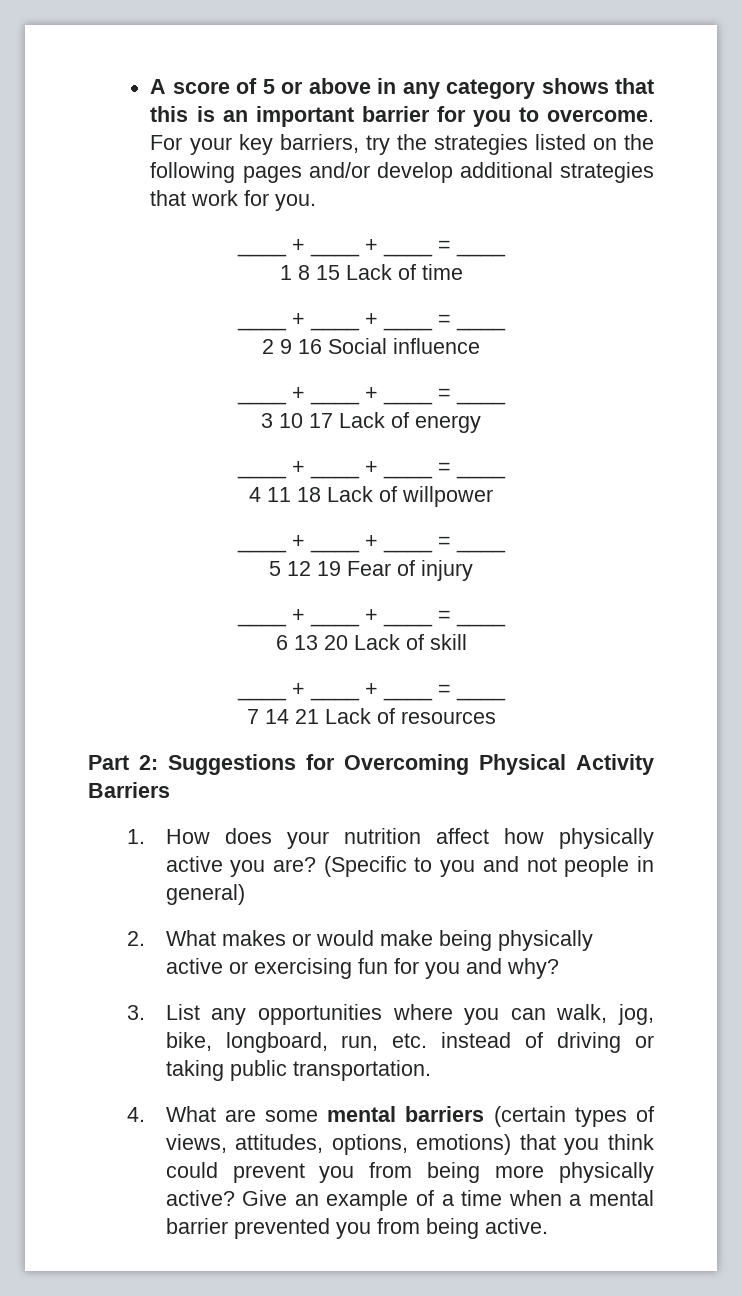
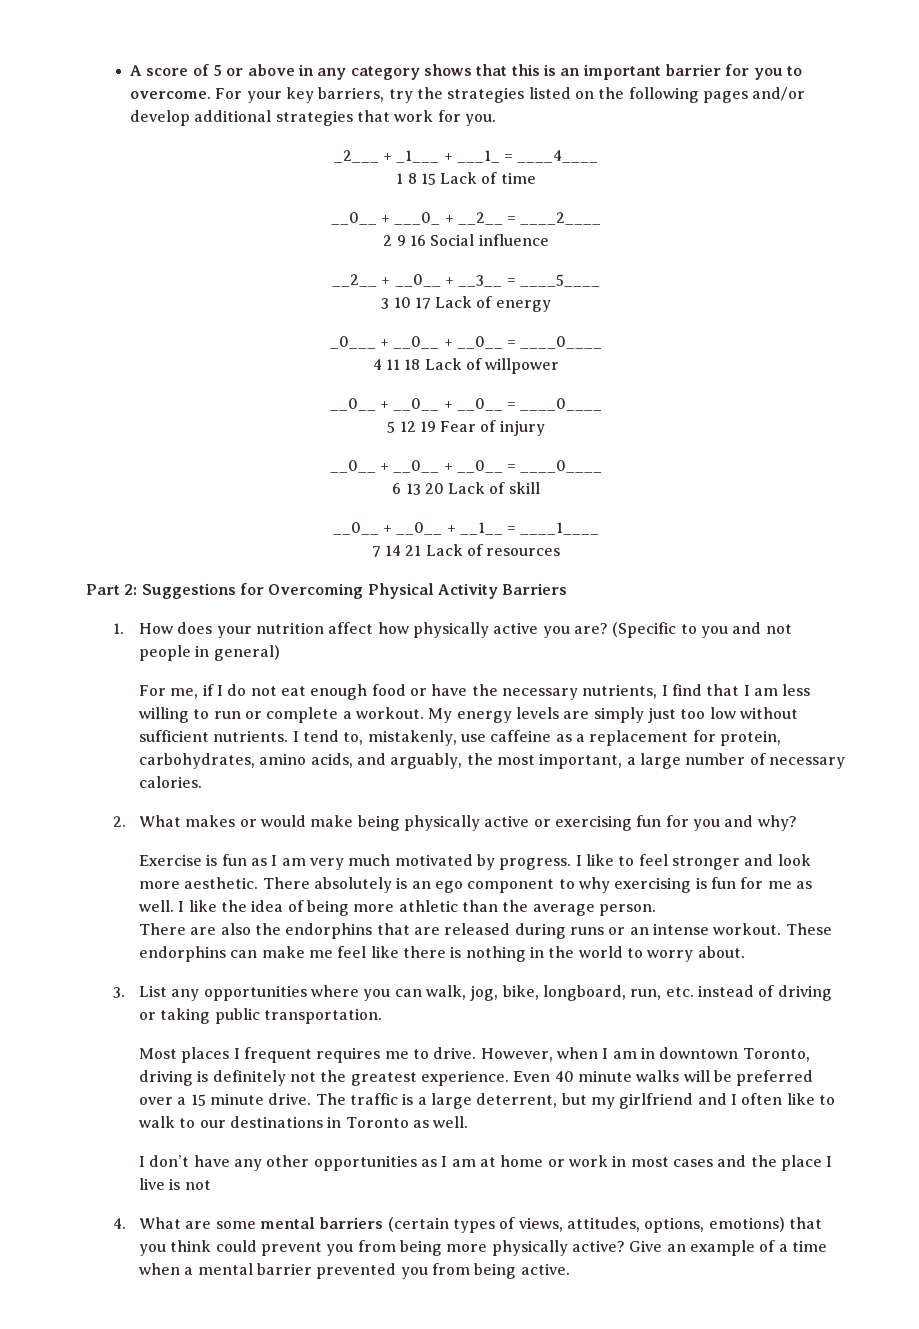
  For your key barriers, try the strategies listed on the following pages and/or develop additional strategies that work for you.
- ____ + ____ + ____ = ____
+ _2___ + _1___ + ___1_ = ____4____
  1 8 15 Lack of time
- ____ + ____ + ____ = ____
+ __0__ + ___0_ + __2__ = ____2____
  2 9 16 Social influence
- ____ + ____ + ____ = ____
+ __2__ + __0__ + __3__ = ____5____
  3 10 17 Lack of energy
- ____ + ____ + ____ = ____
+ _0___ + __0__ + __0__ = ____0____
  4 11 18 Lack of willpower
- ____ + ____ + ____ = ____
+ __0__ + __0__ + __0__ = ____0____
  5 12 19 Fear of injury
- ____ + ____ + ____ = ____
+ __0__ + __0__ + __0__ = ____0____
  6 13 20 Lack of skill
- ____ + ____ + ____ = ____
+ __0__ + __0__ + __1__ = ____1____
+ For me, if I do not eat enough food or have the necessary nutrients, I find that I am less willing to run or complete a workout. My energy levels are simply just too low without sufficient nutrients. I tend to, mistakenly, use caffeine as a replacement for protein, carbohydrates, amino acids, and arguably, the most important, a large number of necessary calories.
+ Exercise is fun as I am very much motivated by progress. I like to feel stronger and look more aesthetic. There absolutely is an ego component to why exercising is fun for me as well. I like the idea of being more athletic than the average person.
+ There are also the endorphins that are released during runs or an intense workout. These endorphins can make me feel like there is nothing in the world to worry about.
+ Most places I frequent requires me to drive. However, when I am in downtown Toronto, driving is definitely not the greatest experience. Even 40 minute walks will be preferred over a 15 minute drive. The traffic is a large deterrent, but my girlfriend and I often like to walk to our destinations in Toronto as well.
+ I don’t have any other opportunities as I am at home or work in most cases and the place I live is not

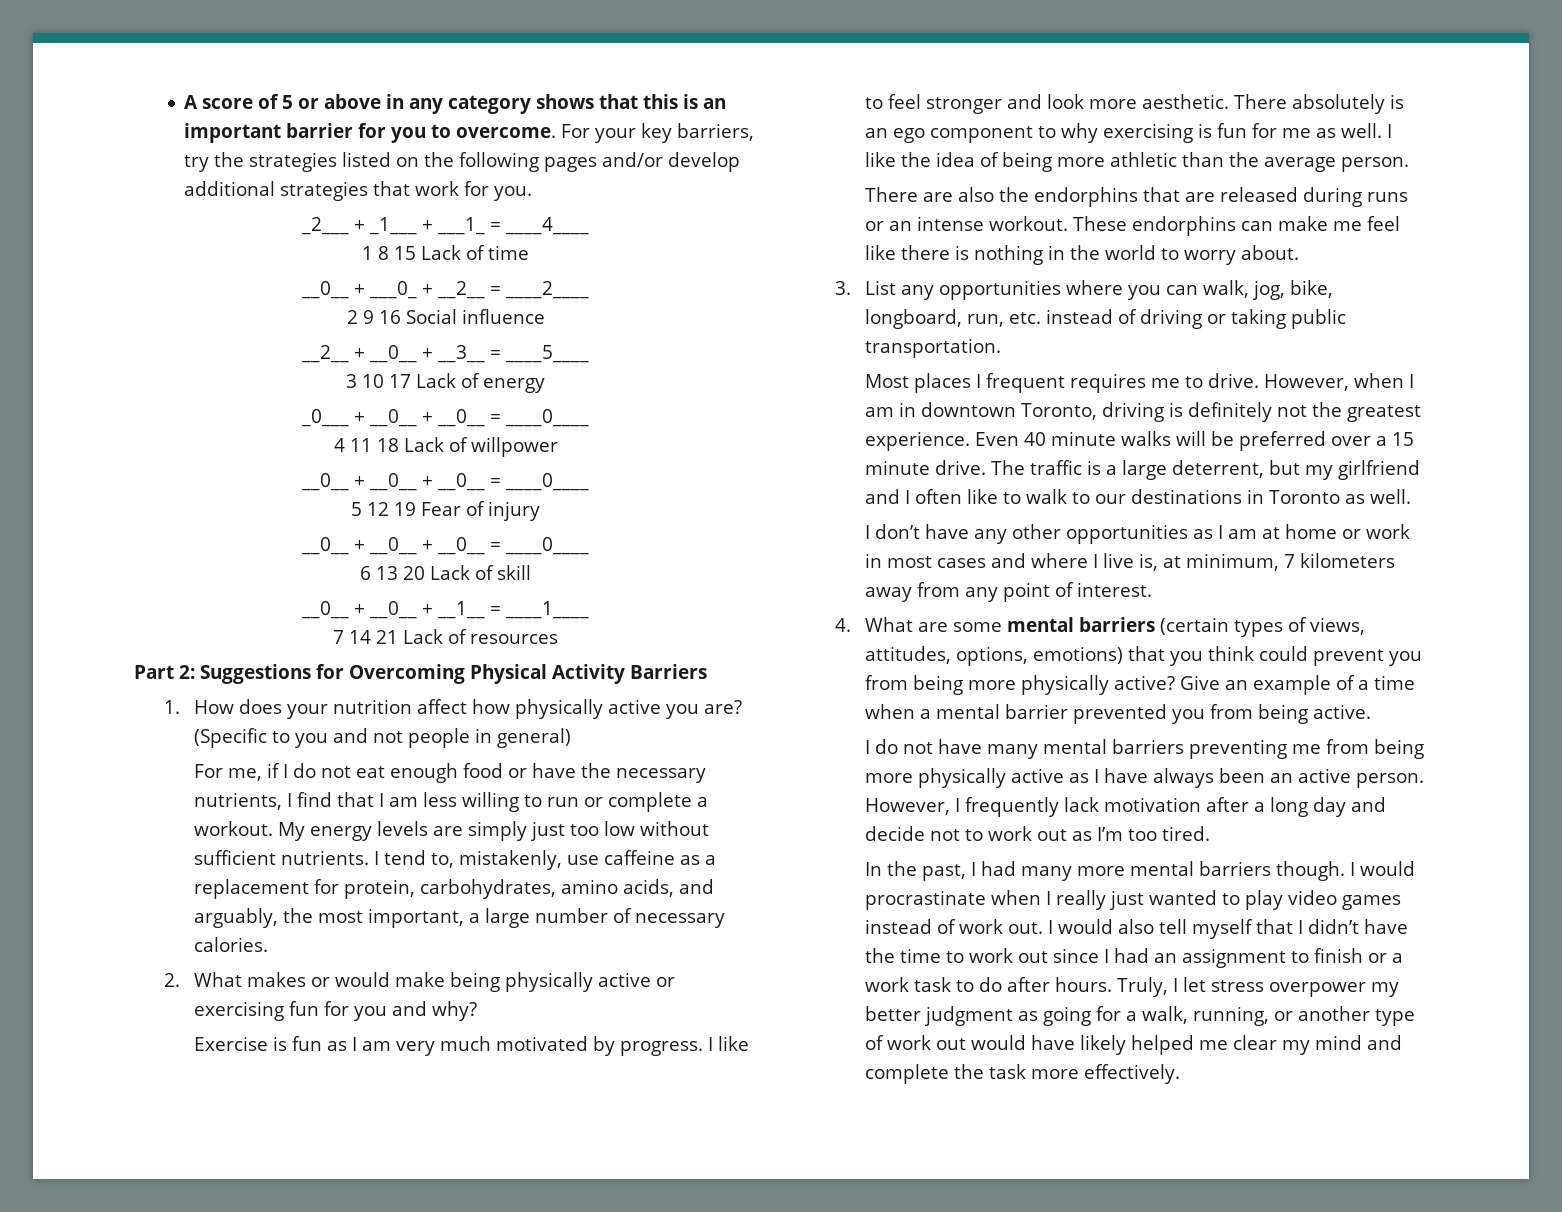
- I don’t have any other opportunities as I am at home or work in most cases and the place I live is not
+ I don’t have any other opportunities as I am at home or work in most cases and where I live is, at minimum, 7 kilometers away from any point of interest.
+ I do not have many mental barriers preventing me from being more physically active as I have always been an active person. However, I frequently lack motivation after a long day and decide not to work out as I’m too tired.
+ In the past, I had many more mental barriers though. I would procrastinate when I really just wanted to play video games instead of work out. I would also tell myself that I didn’t have the time to work out since I had an assignment to finish or a work task to do after hours. Truly, I let stress overpower my better judgment as going for a walk, running, or another type of work out would have likely helped me clear my mind and complete the task more effectively.

